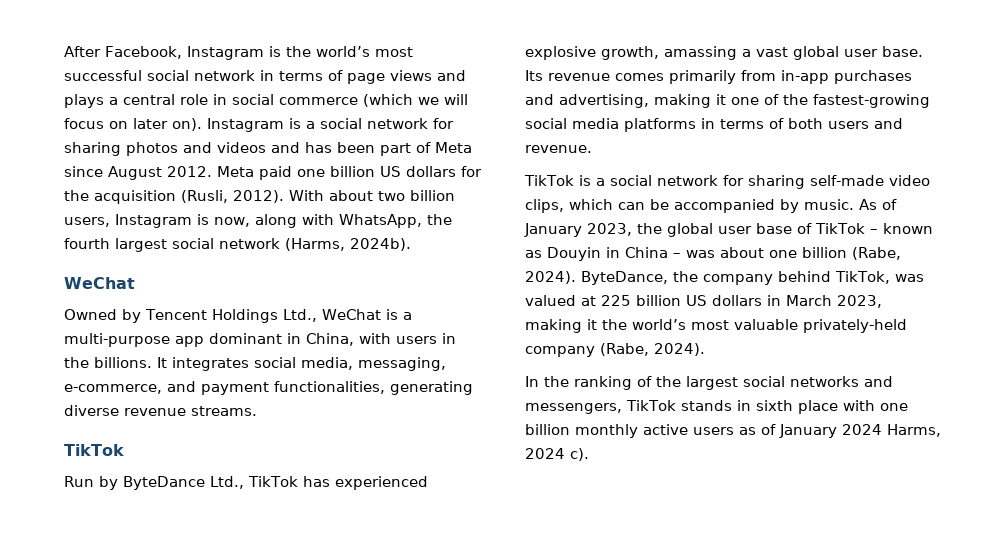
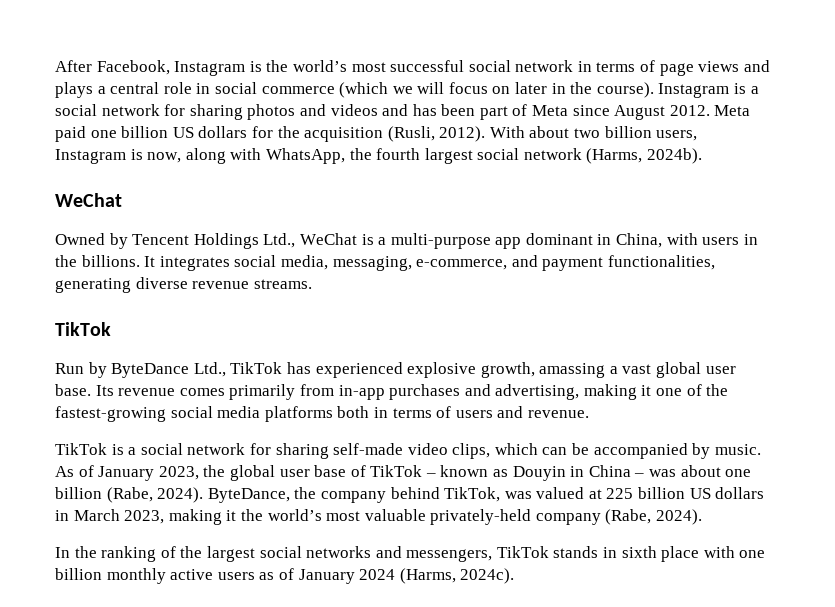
- After Facebook, Instagram is the world’s most successful social network in terms of page views and plays a central role in social commerce (which we will focus on later on).
+ After Facebook, Instagram is the world’s most successful social network in terms of page views and plays a central role in social commerce (which we will focus on later in the course).
- Its revenue comes primarily from in-app purchases and advertising, making it one of the fastest-growing social media platforms in terms of both users and revenue.
+ Its revenue comes primarily from in-app purchases and advertising, making it one of the fastest-growing social media platforms both in terms of users and revenue.
- In the ranking of the largest social networks and messengers, TikTok stands in sixth place with one billion monthly active users as of January 2024 Harms, 2024 c).
+ In the ranking of the largest social networks and messengers, TikTok stands in sixth place with one billion monthly active users as of January 2024 (Harms, 2024c).

